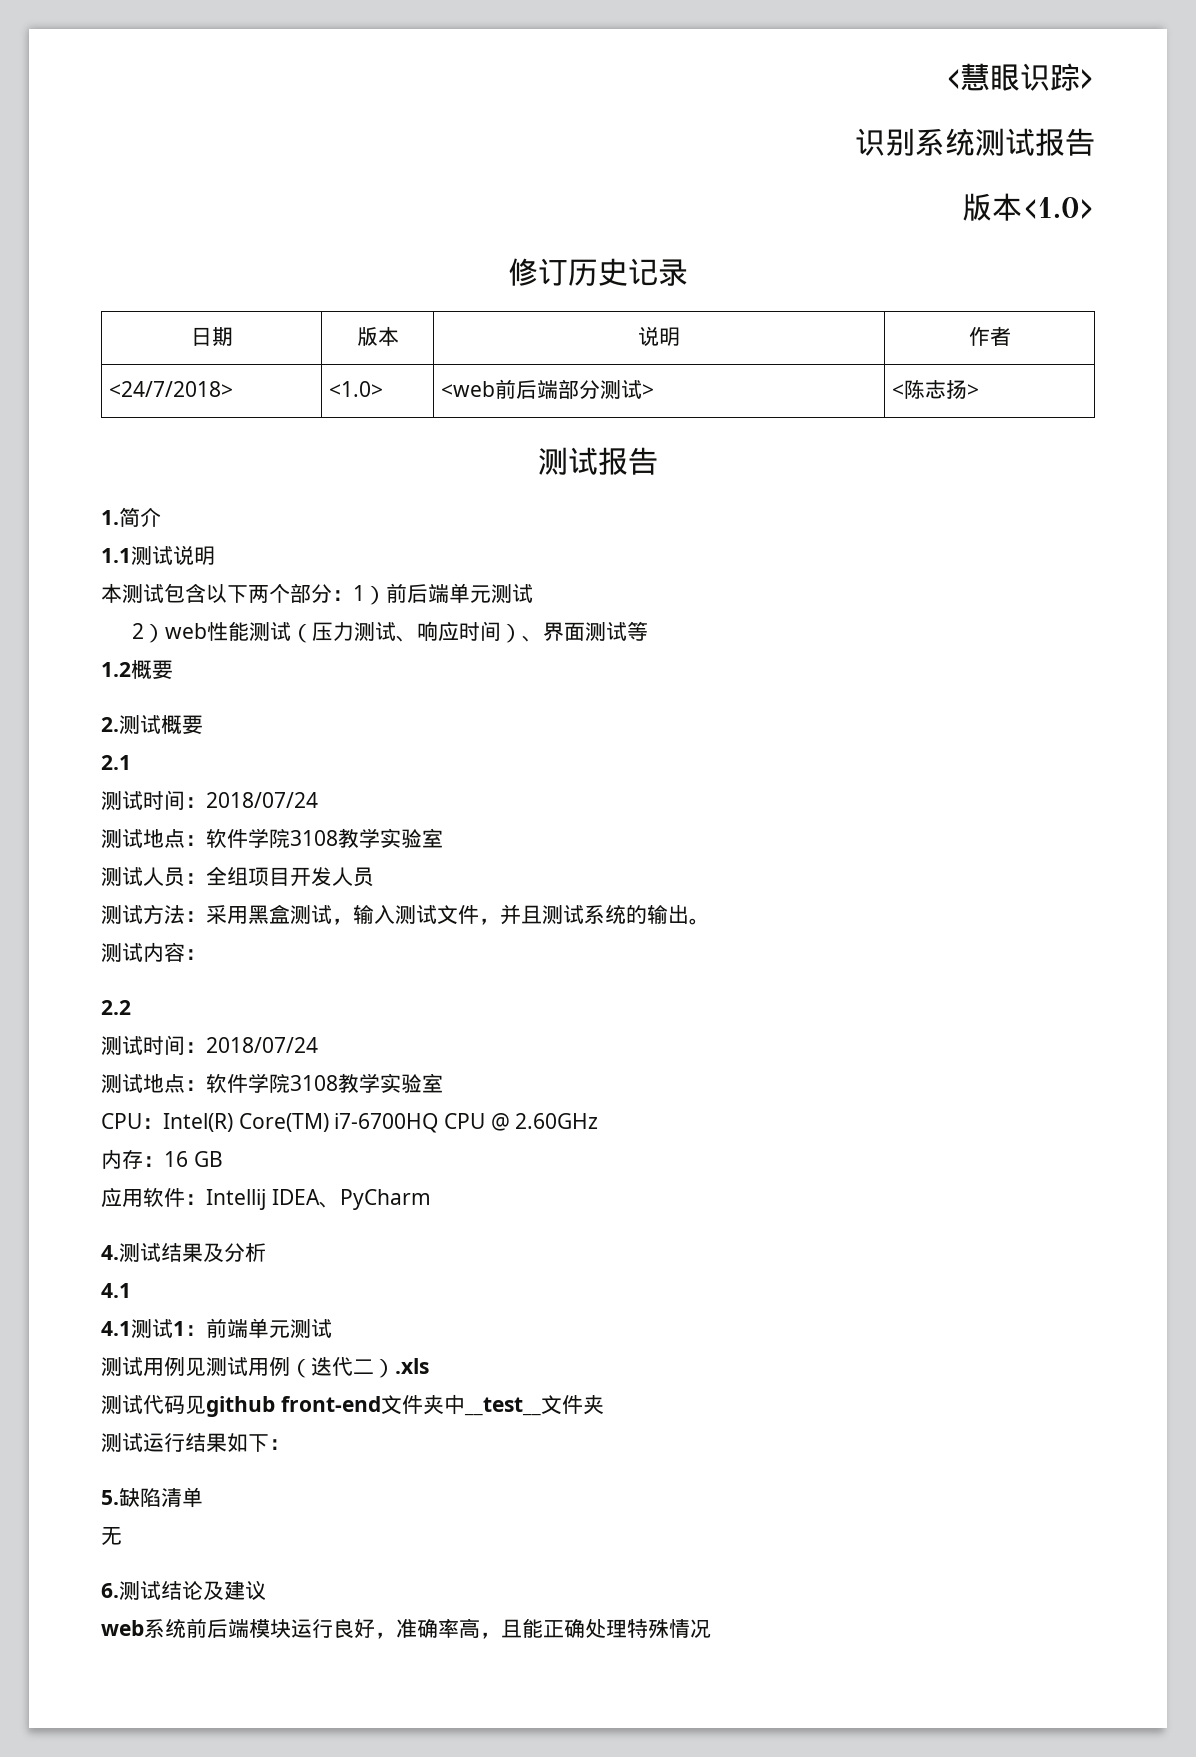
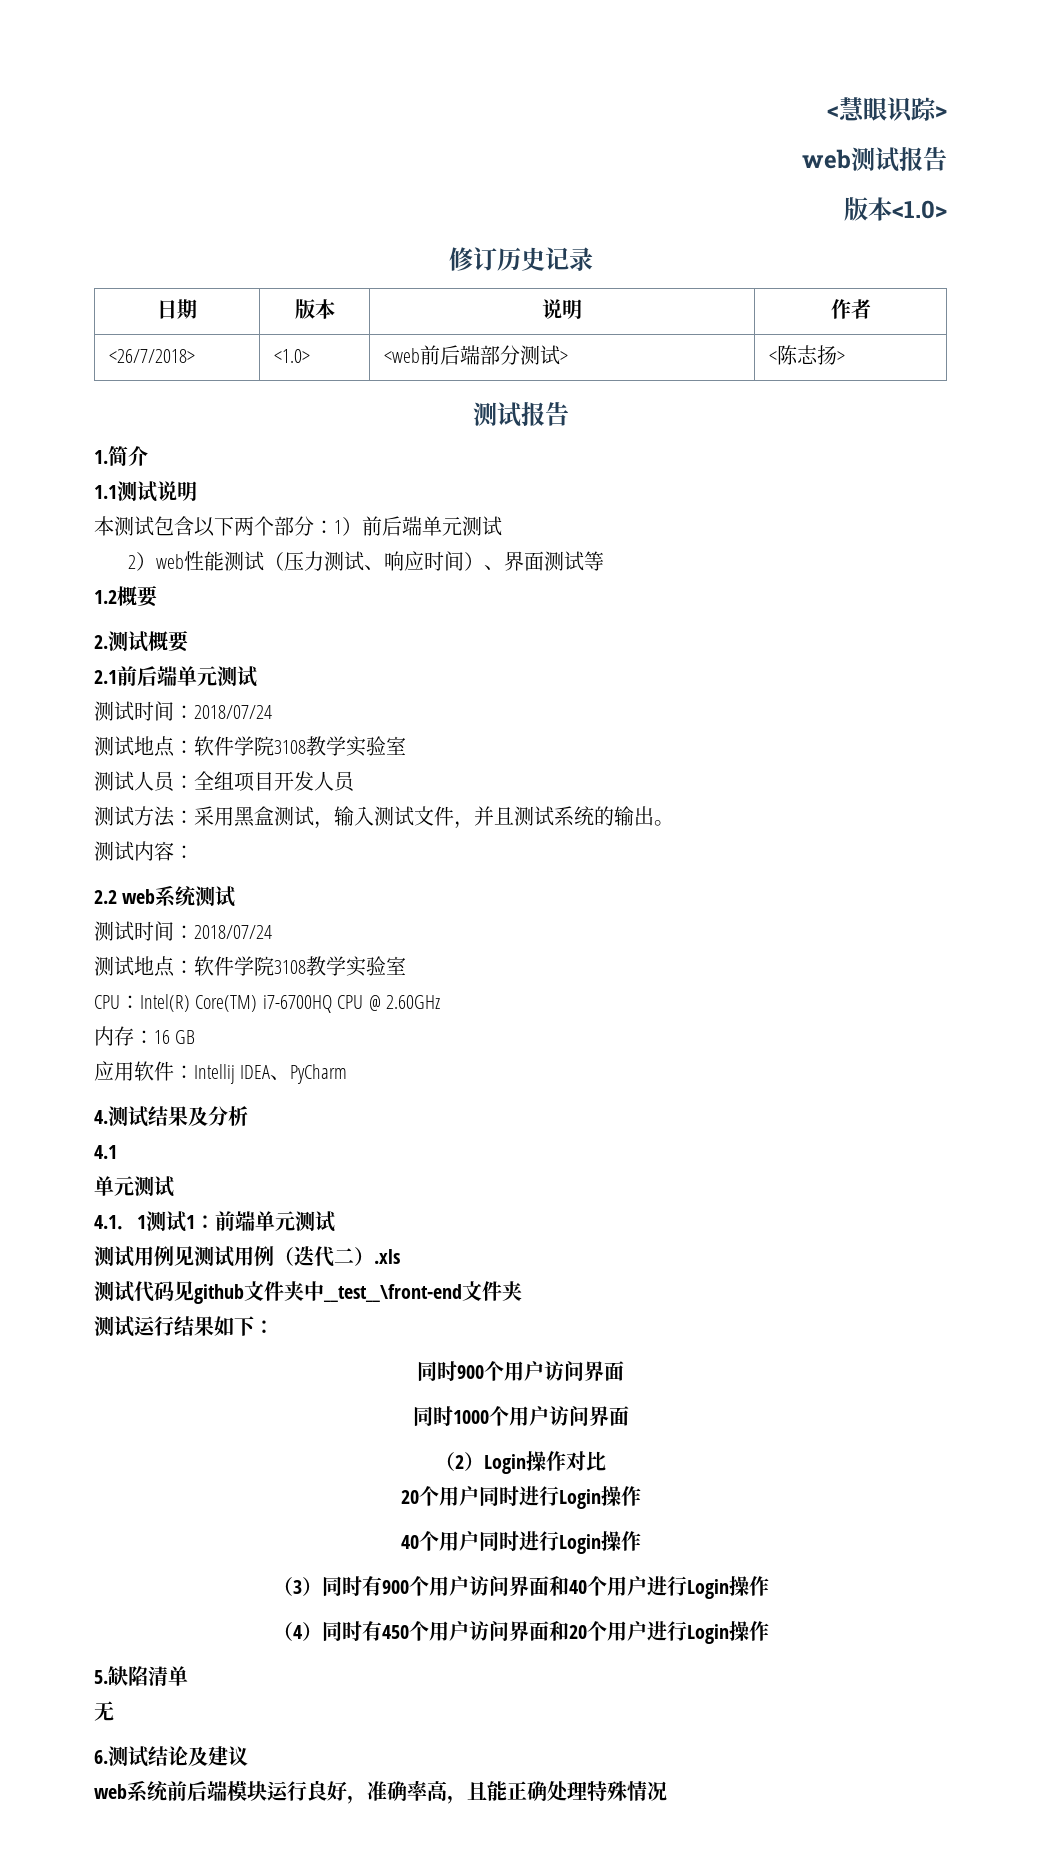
- 识别系统测试报告
+ web测试报告
- <24/7/2018> | <1.0> | <web前后端部分测试> | <陈志扬>
+ <26/7/2018> | <1.0> | <web前后端部分测试> | <陈志扬>
- 2.1
+ 2.1前后端单元测试
- 2.2
+ 2.2 web系统测试
  4.测试结果及分析
  4.1
- 4.1测试1：前端单元测试
+ 单元测试
+ 4.1．1测试1：前端单元测试
- 测试代码见github front-end文件夹中__test__文件夹
+ 测试代码见github文件夹中__test__\front-end文件夹
+ 同时900个用户访问界面
+ 同时1000个用户访问界面
+ （2）Login操作对比
+ 20个用户同时进行Login操作
+ 40个用户同时进行Login操作
+ （3）同时有900个用户访问界面和40个用户进行Login操作
+ （4）同时有450个用户访问界面和20个用户进行Login操作

